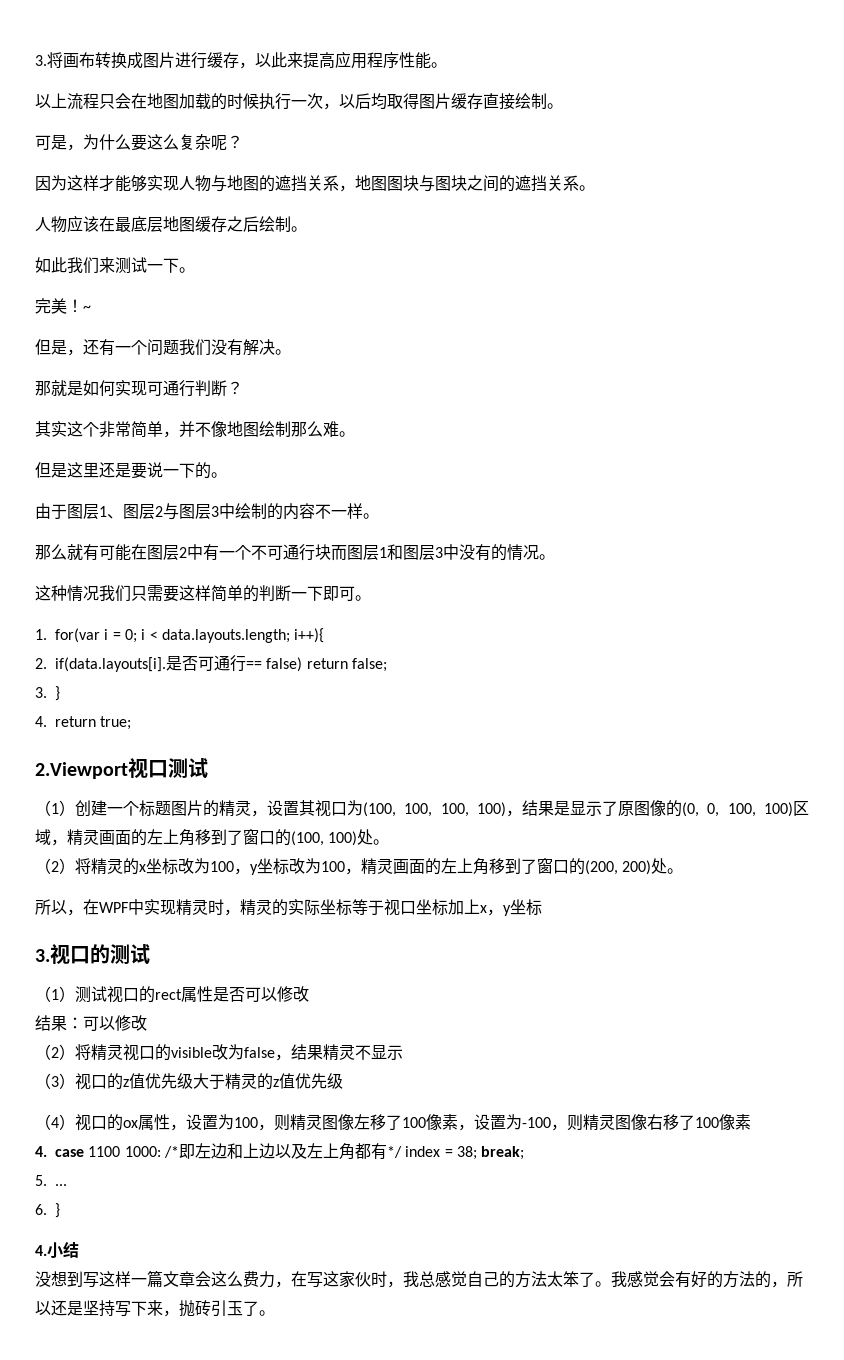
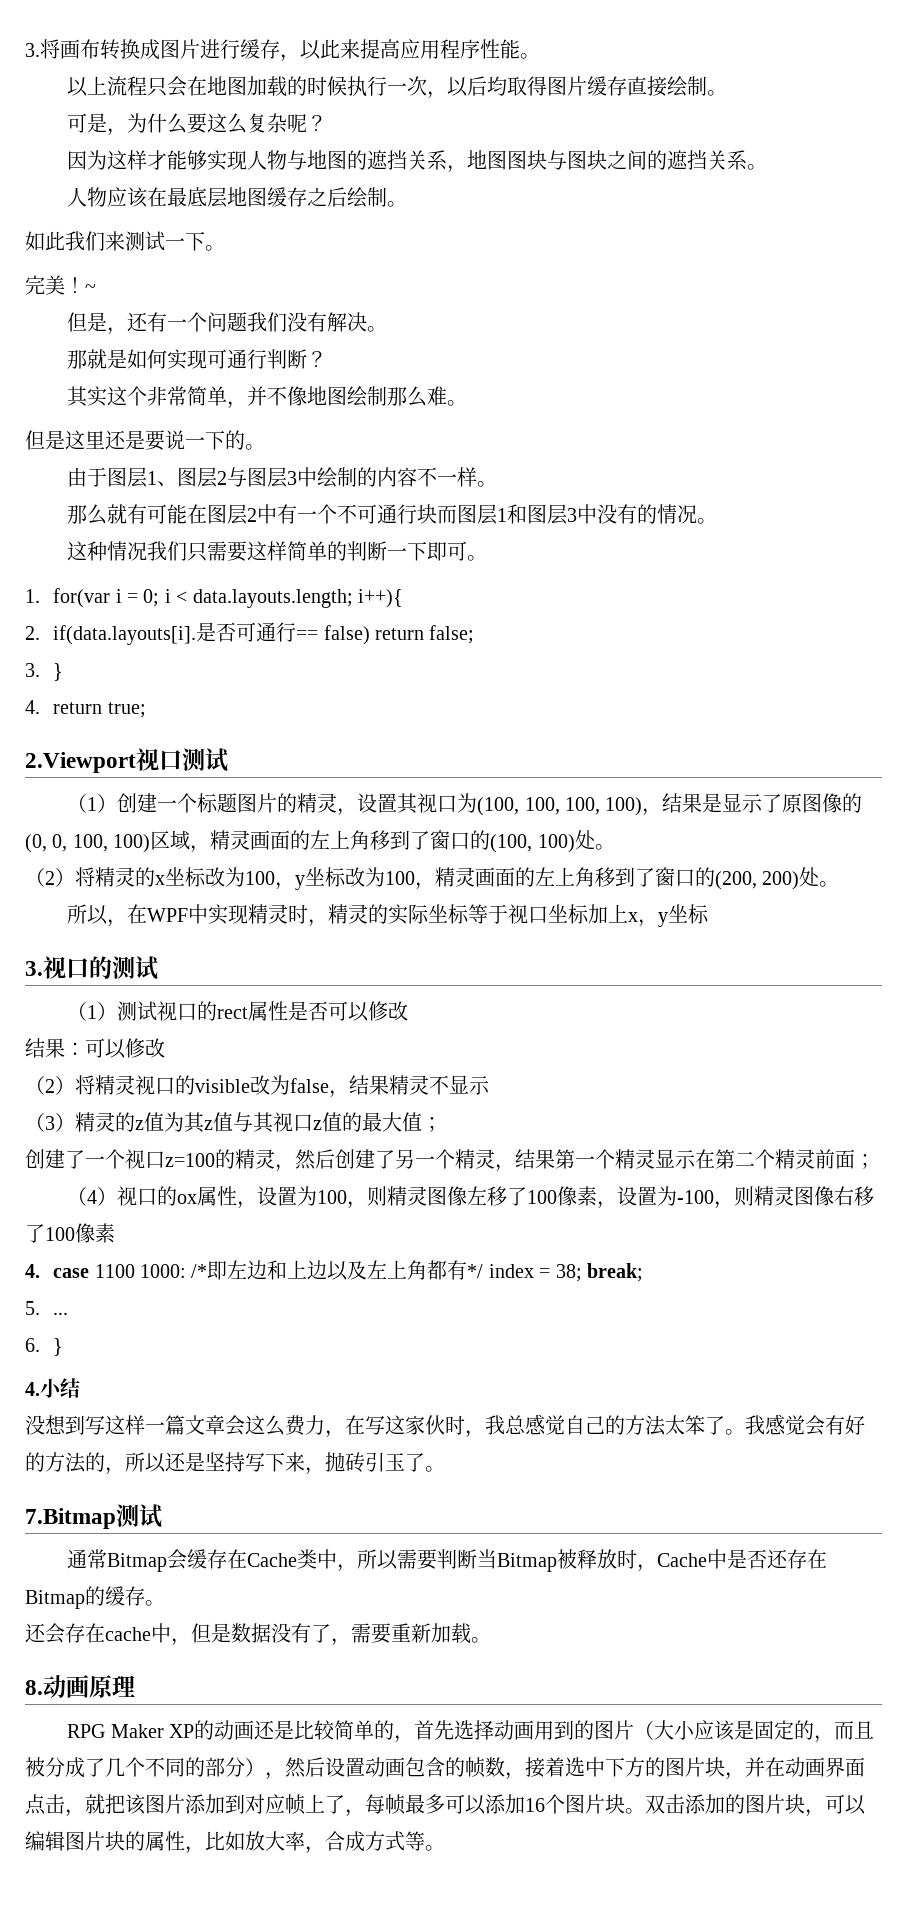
- （3）视口的z值优先级大于精灵的z值优先级
+ （3）精灵的z值为其z值与其视口z值的最大值；
+ 创建了一个视口z=100的精灵，然后创建了另一个精灵，结果第一个精灵显示在第二个精灵前面；
+ 7.Bitmap测试
+ 通常Bitmap会缓存在Cache类中，所以需要判断当Bitmap被释放时，Cache中是否还存在Bitmap的缓存。
+ 还会存在cache中，但是数据没有了，需要重新加载。
+ 8.动画原理
+ RPG Maker XP的动画还是比较简单的，首先选择动画用到的图片（大小应该是固定的，而且被分成了几个不同的部分），然后设置动画包含的帧数，接着选中下方的图片块，并在动画界面点击，就把该图片添加到对应帧上了，每帧最多可以添加16个图片块。双击添加的图片块，可以编辑图片块的属性，比如放大率，合成方式等。

